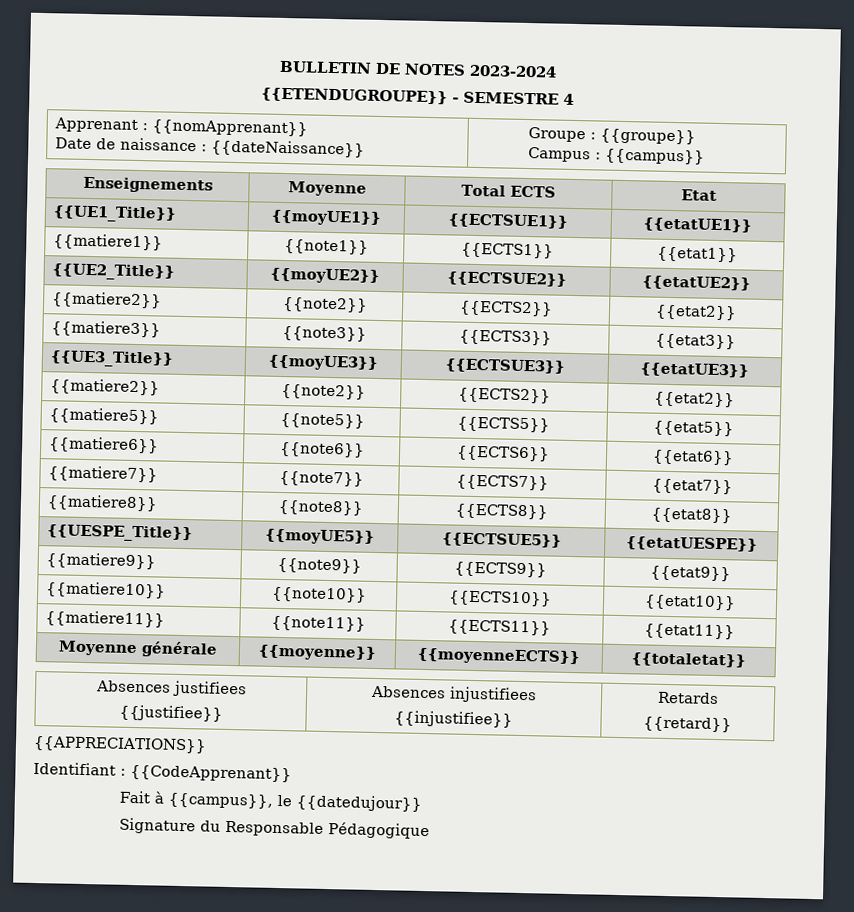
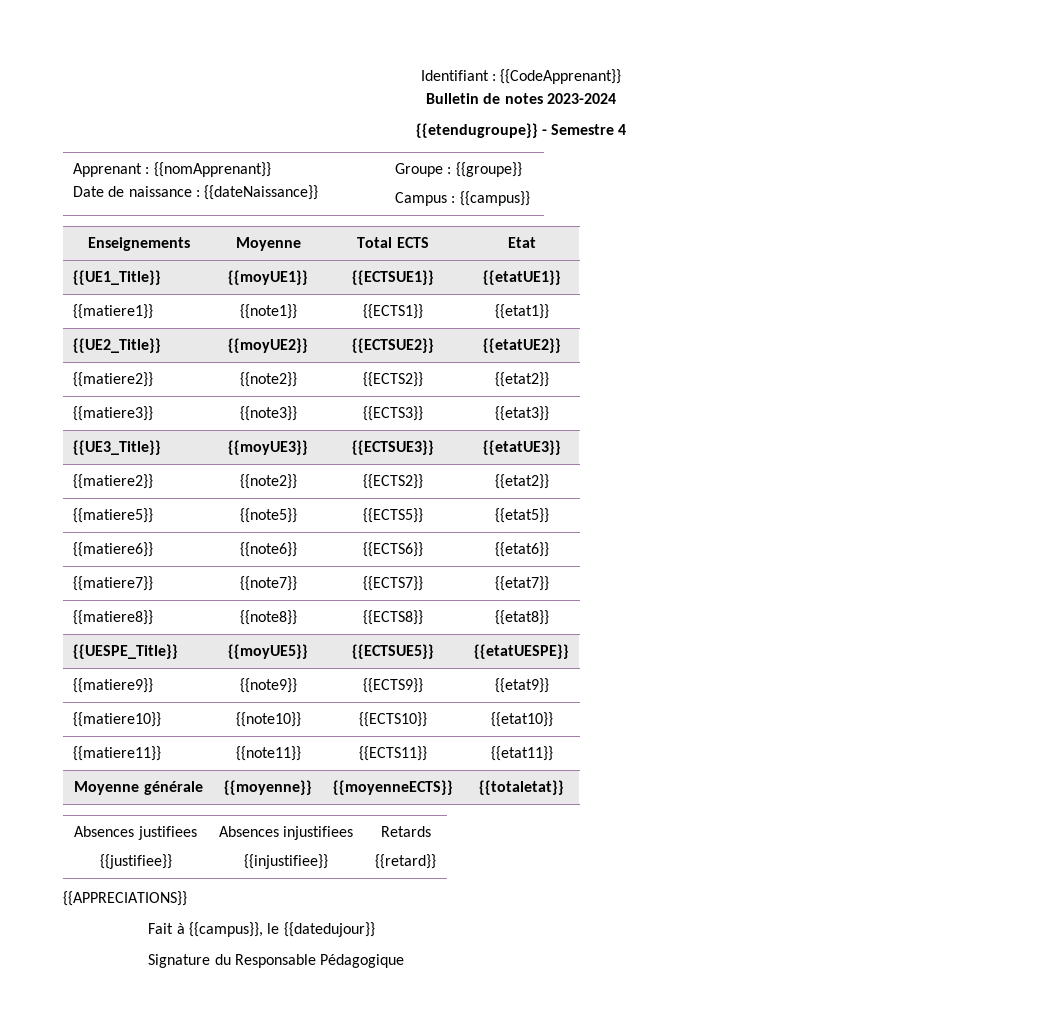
- BULLETIN DE NOTES 2023-2024
- {{ETENDUGROUPE}} - SEMESTRE 4
+ Identifiant : {{CodeApprenant}}
+ Bulletin de notes 2023-2024
+ {{etendugroupe}} - Semestre 4
- Identifiant : {{CodeApprenant}}

